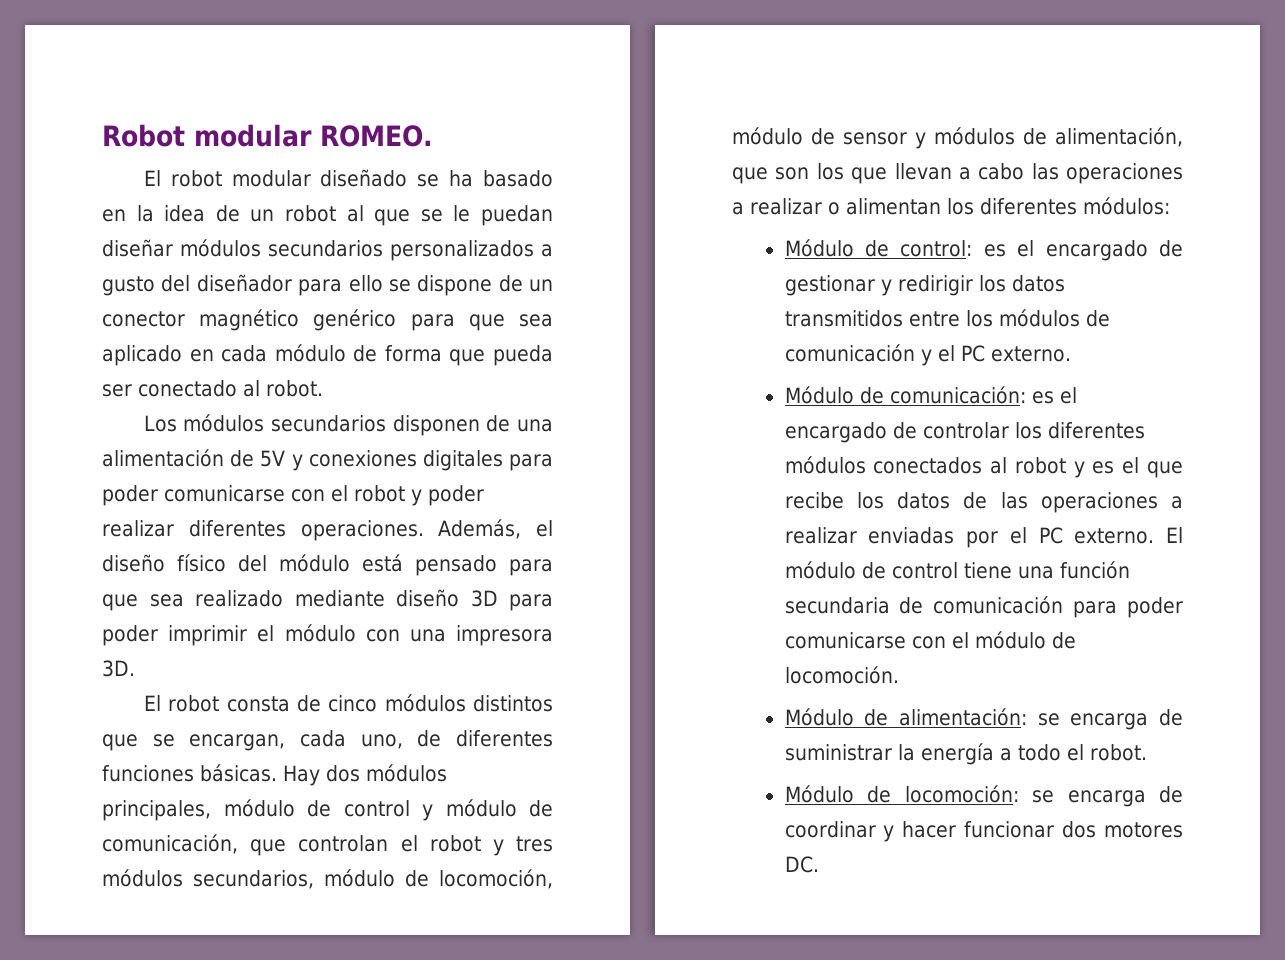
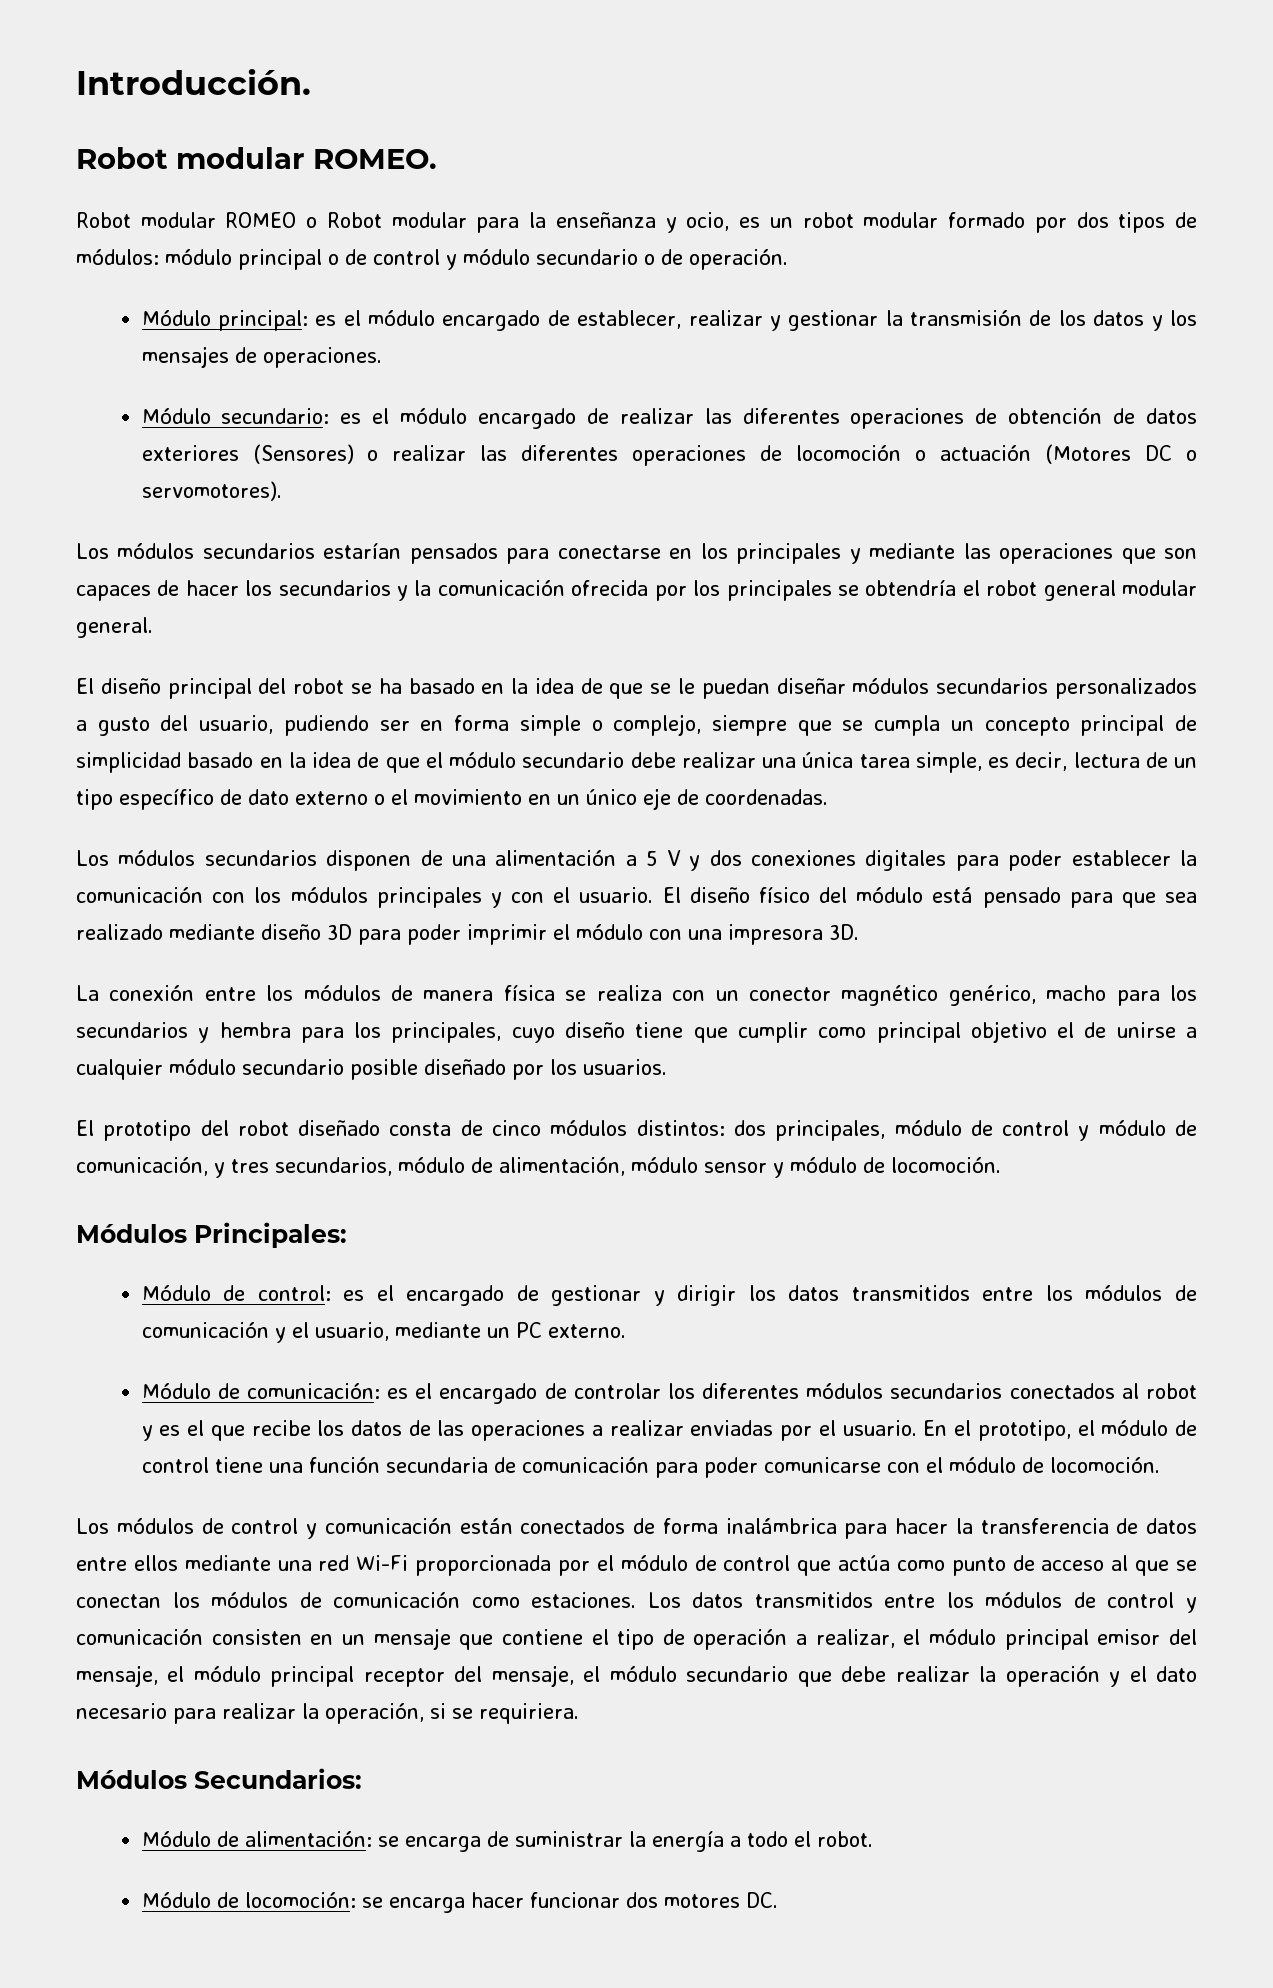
+ Introducción.
- El robot modular diseñado se ha basado en la idea de un robot al que se le puedan diseñar módulos secundarios personalizados a gusto del diseñador para ello se dispone de un conector magnético genérico para que sea aplicado en cada módulo de forma que pueda ser conectado al robot.
+ Robot modular ROMEO o Robot modular para la enseñanza y ocio, es un robot modular formado por dos tipos de módulos: módulo principal o de control y módulo secundario o de operación.
+ Módulo principal: es el módulo encargado de establecer, realizar y gestionar la transmisión de los datos y los mensajes de operaciones.
+ Módulo secundario: es el módulo encargado de realizar las diferentes operaciones de obtención de datos exteriores (Sensores) o realizar las diferentes operaciones de locomoción o actuación (Motores DC o servomotores).
+ Los módulos secundarios estarían pensados para conectarse en los principales y mediante las operaciones que son capaces de hacer los secundarios y la comunicación ofrecida por los principales se obtendría el robot general modular general.
+ El diseño principal del robot se ha basado en la idea de que se le puedan diseñar módulos secundarios personalizados a gusto del usuario, pudiendo ser en forma simple o complejo, siempre que se cumpla un concepto principal de simplicidad basado en la idea de que el módulo secundario debe realizar una única tarea simple, es decir, lectura de un tipo específico de dato externo o el movimiento en un único eje de coordenadas.
- Los módulos secundarios disponen de una alimentación de 5V y conexiones digitales para poder comunicarse con el robot y poder realizar diferentes operaciones. Además, el diseño físico del módulo está pensado para que sea realizado mediante diseño 3D para poder imprimir el módulo con una impresora 3D.
+ Los módulos secundarios disponen de una alimentación a 5 V y dos conexiones digitales para poder establecer la comunicación con los módulos principales y con el usuario. El diseño físico del módulo está pensado para que sea realizado mediante diseño 3D para poder imprimir el módulo con una impresora 3D.
- El robot consta de cinco módulos distintos que se encargan, cada uno, de diferentes funciones básicas. Hay dos módulos principales, módulo de control y módulo de comunicación, que controlan el robot y tres módulos secundarios, módulo de locomoción, módulo de sensor y módulos de alimentación, que son los que llevan a cabo las operaciones a realizar o alimentan los diferentes módulos:
+ La conexión entre los módulos de manera física se realiza con un conector magnético genérico, macho para los secundarios y hembra para los principales, cuyo diseño tiene que cumplir como principal objetivo el de unirse a cualquier módulo secundario posible diseñado por los usuarios.
+ El prototipo del robot diseñado consta de cinco módulos distintos: dos principales, módulo de control y módulo de comunicación, y tres secundarios, módulo de alimentación, módulo sensor y módulo de locomoción.
+ Módulos Principales:
- Módulo de control: es el encargado de gestionar y redirigir los datos transmitidos entre los módulos de comunicación y el PC externo.
+ Módulo de control: es el encargado de gestionar y dirigir los datos transmitidos entre los módulos de comunicación y el usuario, mediante un PC externo.
- Módulo de comunicación: es el encargado de controlar los diferentes módulos conectados al robot y es el que recibe los datos de las operaciones a realizar enviadas por el PC externo. El módulo de control tiene una función secundaria de comunicación para poder comunicarse con el módulo de locomoción.
+ Módulo de comunicación: es el encargado de controlar los diferentes módulos secundarios conectados al robot y es el que recibe los datos de las operaciones a realizar enviadas por el usuario. En el prototipo, el módulo de control tiene una función secundaria de comunicación para poder comunicarse con el módulo de locomoción.
+ Los módulos de control y comunicación están conectados de forma inalámbrica para hacer la transferencia de datos entre ellos mediante una red Wi-Fi proporcionada por el módulo de control que actúa como punto de acceso al que se conectan los módulos de comunicación como estaciones. Los datos transmitidos entre los módulos de control y comunicación consisten en un mensaje que contiene el tipo de operación a realizar, el módulo principal emisor del mensaje, el módulo principal receptor del mensaje, el módulo secundario que debe realizar la operación y el dato necesario para realizar la operación, si se requiriera.
+ Módulos Secundarios:
- Módulo de locomoción: se encarga de coordinar y hacer funcionar dos motores DC.
+ Módulo de locomoción: se encarga hacer funcionar dos motores DC.

